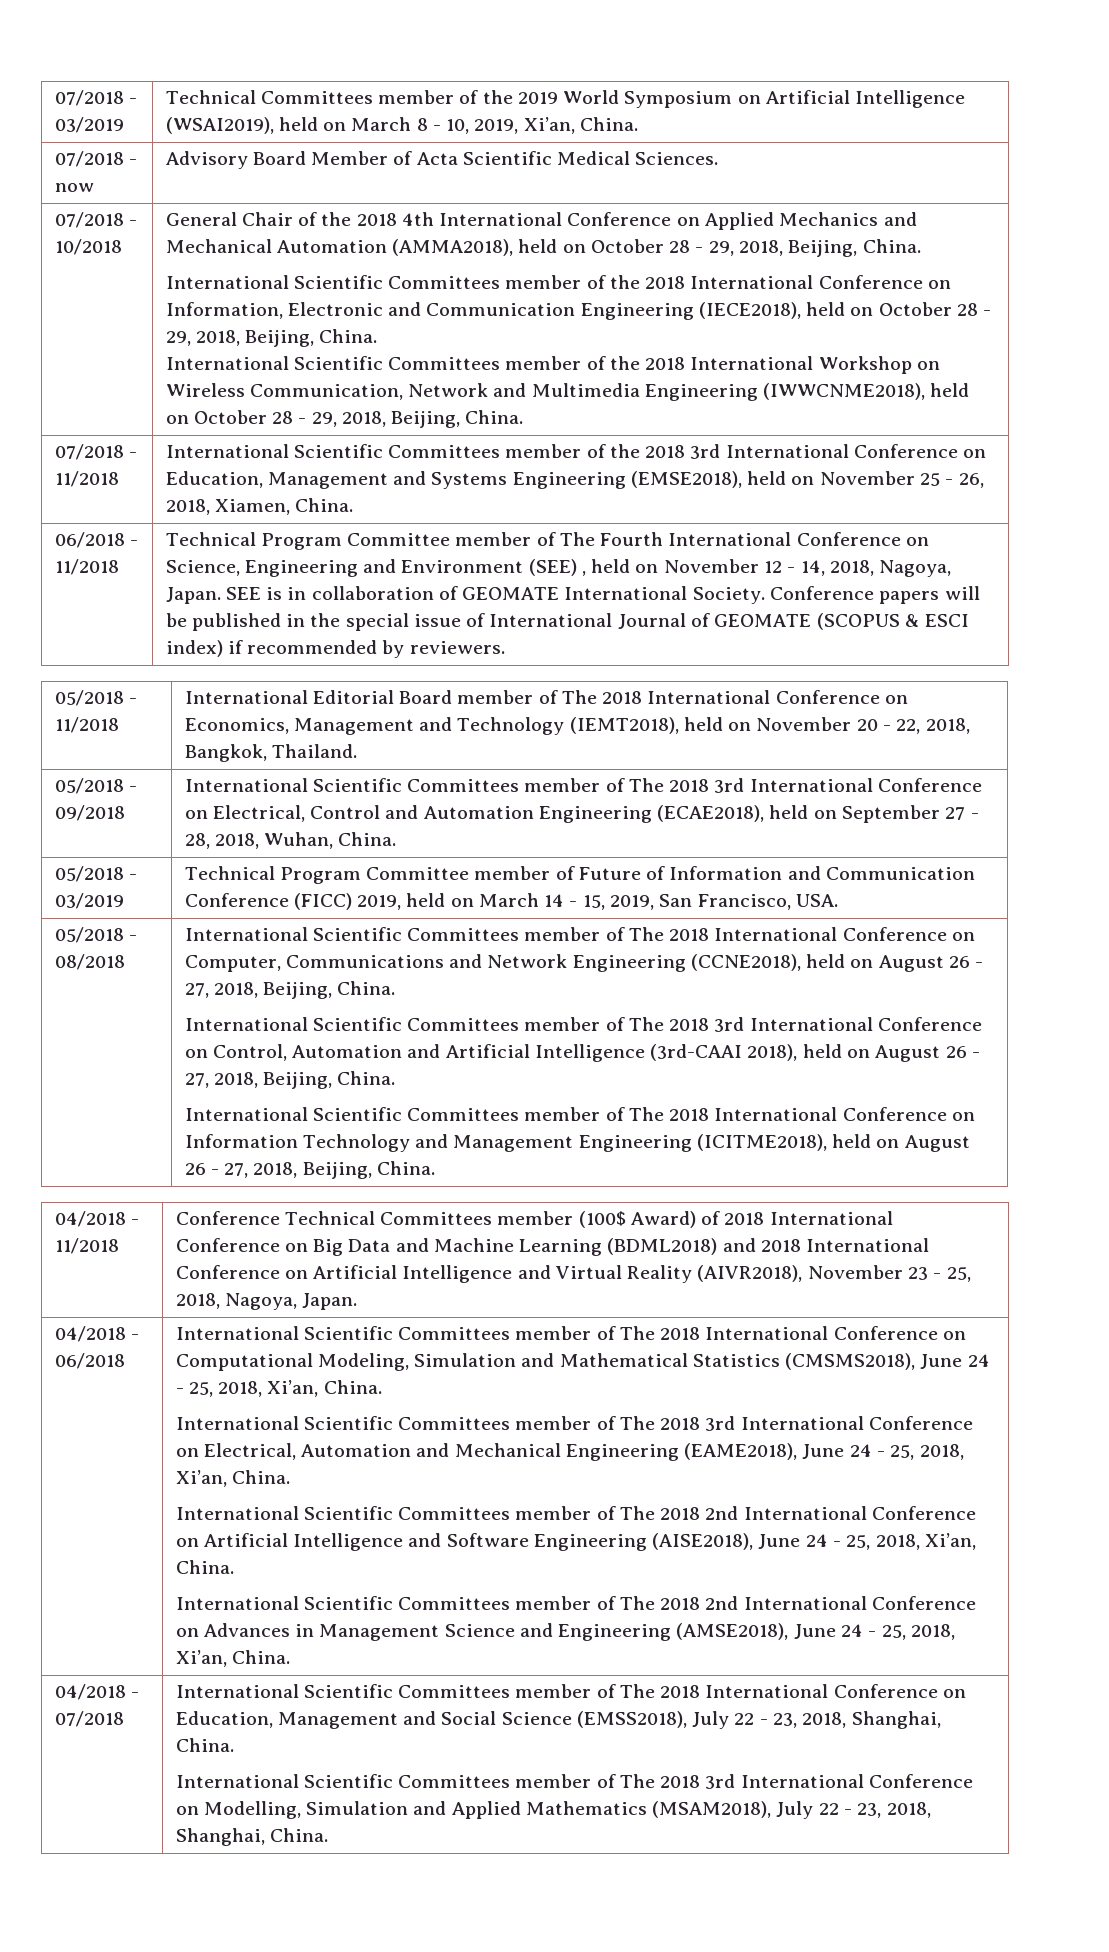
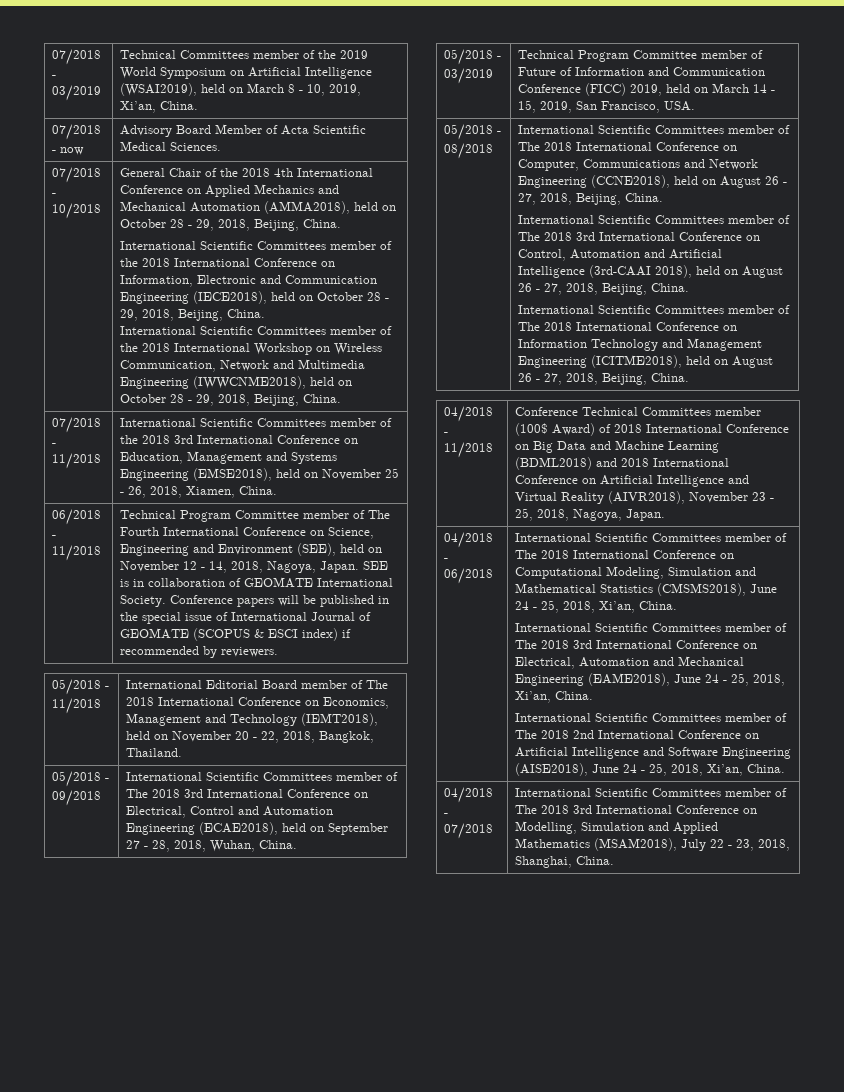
- Technical Program Committee member of The Fourth International Conference on Science, Engineering and Environment (SEE) , held on November 12 - 14, 2018, Nagoya, Japan.
+ Technical Program Committee member of The Fourth International Conference on Science, Engineering and Environment (SEE), held on November 12 - 14, 2018, Nagoya, Japan.
- International Scientific Committees member of The 2018 2nd International Conference on Advances in Management Science and Engineering (AMSE2018), June 24 - 25, 2018, Xi’an, China.
- International Scientific Committees member of The 2018 International Conference on Education, Management and Social Science (EMSS2018), July 22 - 23, 2018, Shanghai, China.

